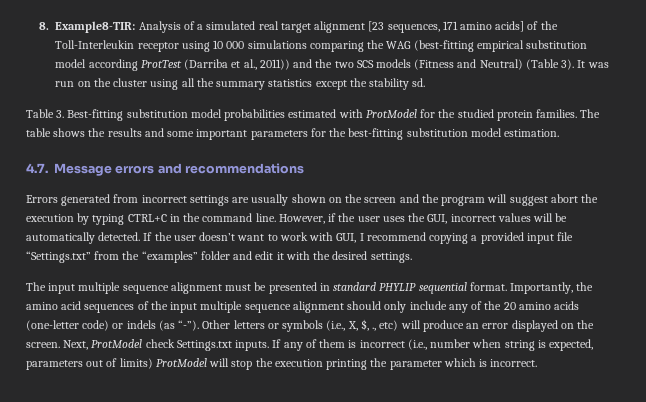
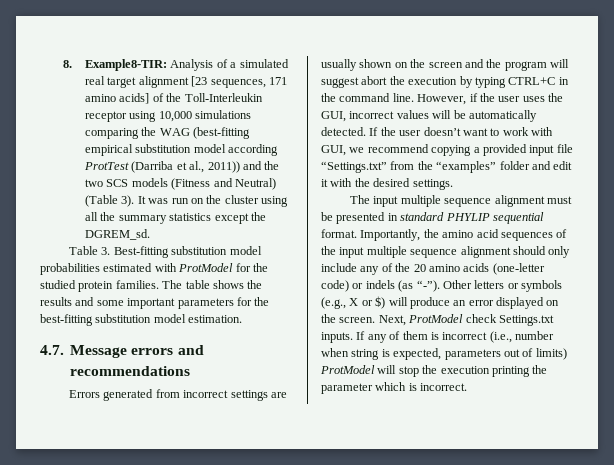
- 8. Example8-TIR: Analysis of a simulated real target alignment [23 sequences, 171 amino acids] of the Toll-Interleukin receptor using 10 000 simulations comparing the WAG (best-fitting empirical substitution model according ProtTest (Darriba et al., 2011)) and the two SCS models (Fitness and Neutral) (Table 3).
+ 8. Example8-TIR: Analysis of a simulated real target alignment [23 sequences, 171 amino acids] of the Toll-Interleukin receptor using 10,000 simulations comparing the WAG (best-fitting empirical substitution model according ProtTest (Darriba et al., 2011)) and the two SCS models (Fitness and Neutral) (Table 3).
- It was run on the cluster using all the summary statistics except the stability sd.
+ It was run on the cluster using all the summary statistics except the DGREM_sd.
- If the user doesn’t want to work with GUI, I recommend copying a provided input file “Settings.txt” from the “examples” folder and edit it with the desired settings.
+ If the user doesn’t want to work with GUI, we recommend copying a provided input file “Settings.txt” from the “examples” folder and edit it with the desired settings.
- Other letters or symbols (i.e., X, $, ., etc) will produce an error displayed on the screen.
+ Other letters or symbols (e.g., X or $) will produce an error displayed on the screen.

